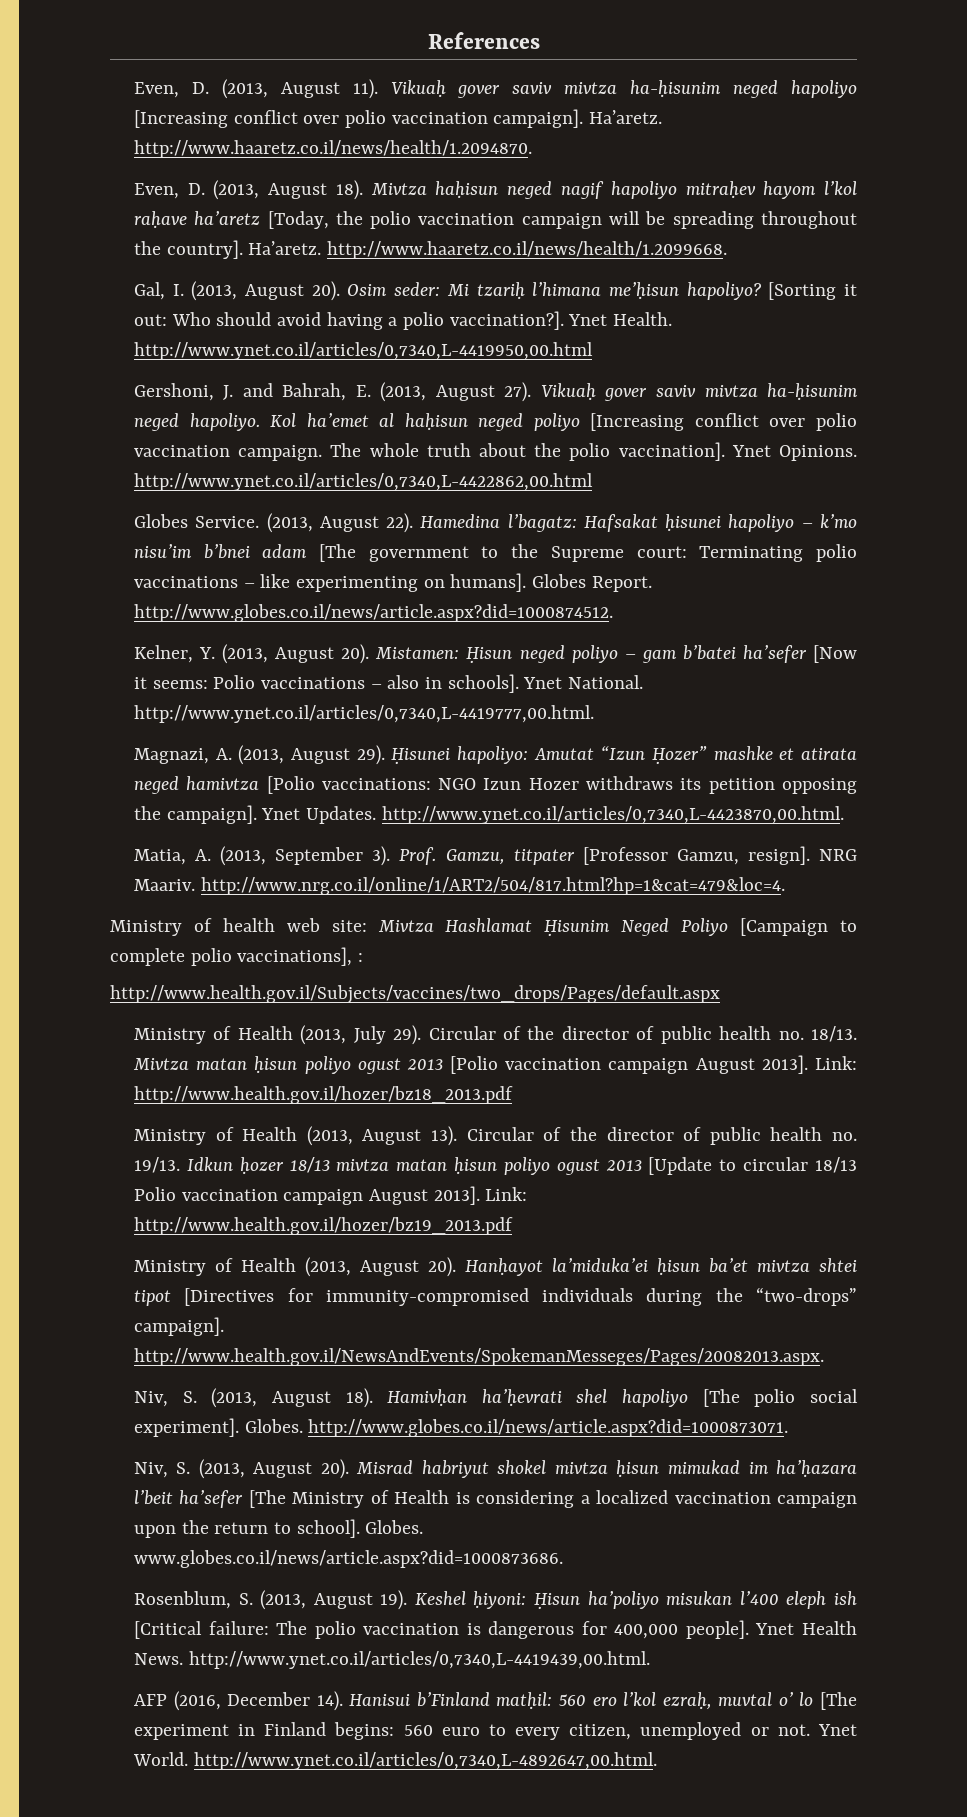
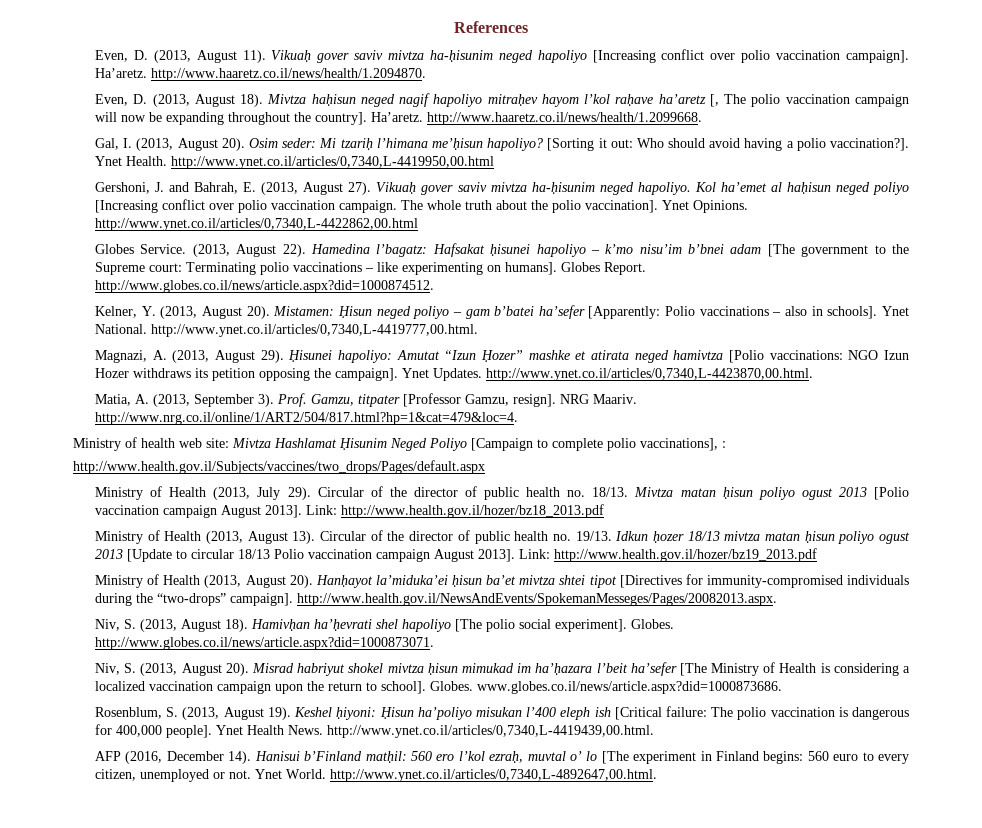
- Mivtza haḥisun neged nagif hapoliyo mitraḥev hayom l’kol raḥave ha’aretz [Today, the polio vaccination campaign will be spreading throughout the country].
+ Mivtza haḥisun neged nagif hapoliyo mitraḥev hayom l’kol raḥave ha’aretz [, The polio vaccination campaign will now be expanding throughout the country].
- Mistamen: Ḥisun neged poliyo – gam b’batei ha’sefer [Now it seems: Polio vaccinations – also in schools].
+ Mistamen: Ḥisun neged poliyo – gam b’batei ha’sefer [Apparently: Polio vaccinations – also in schools].

